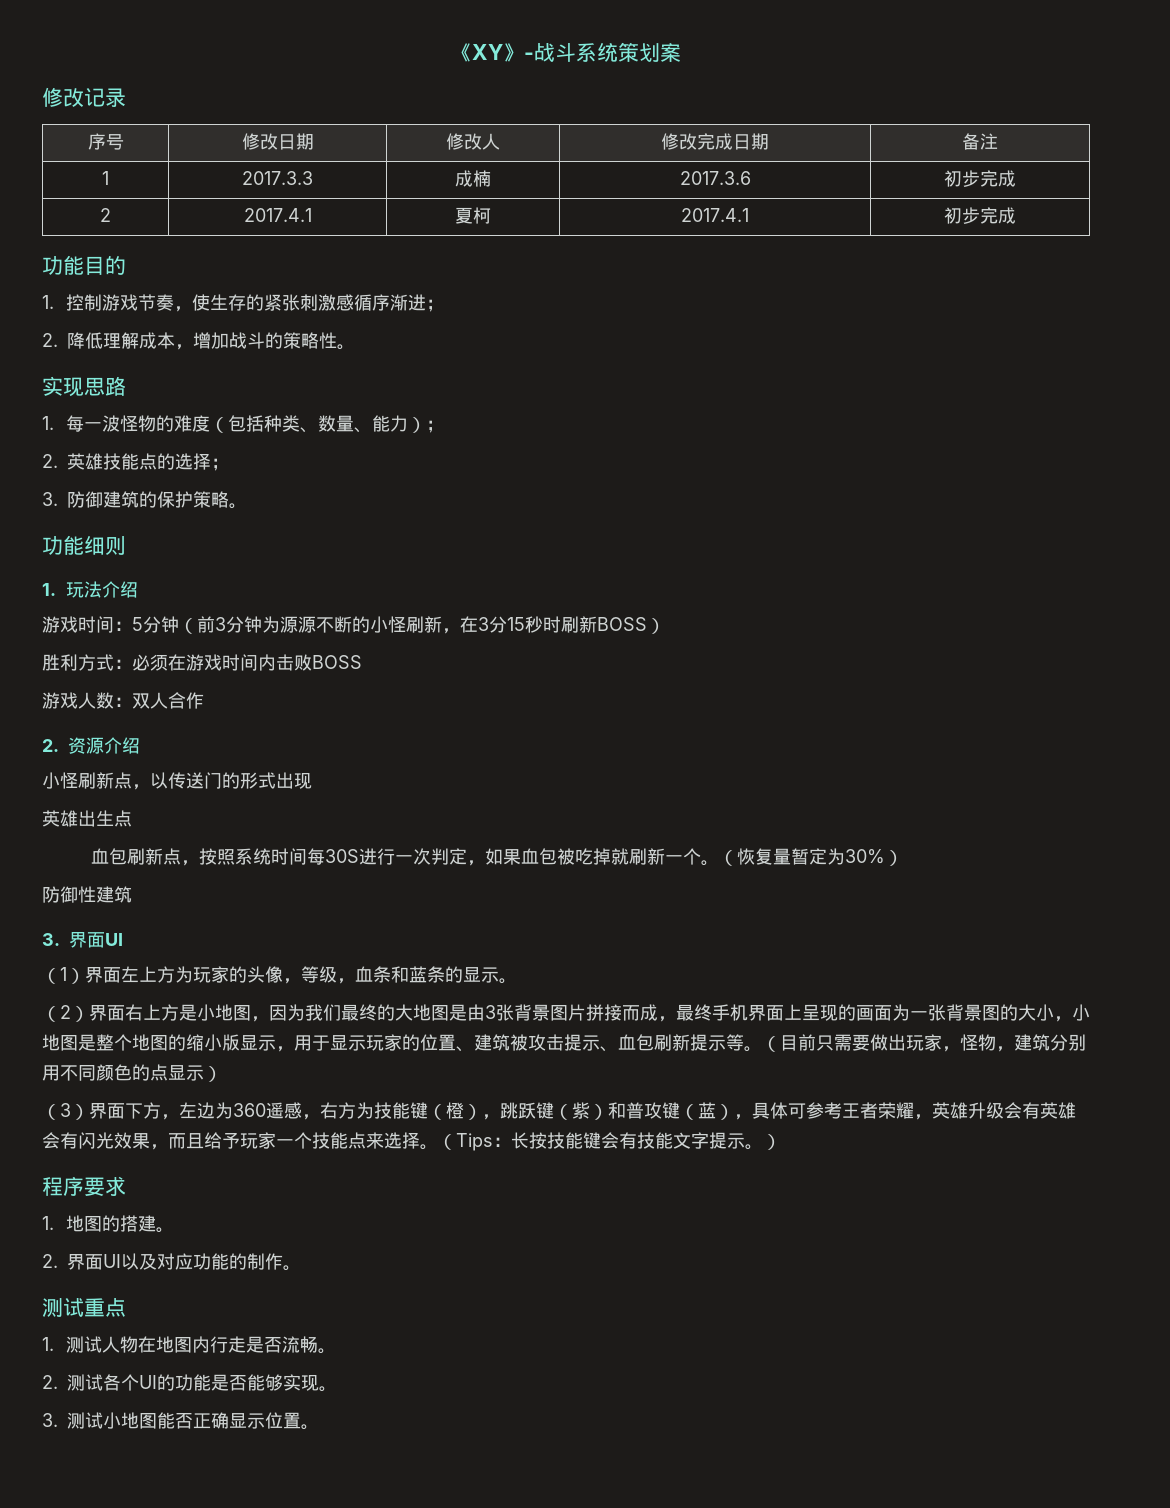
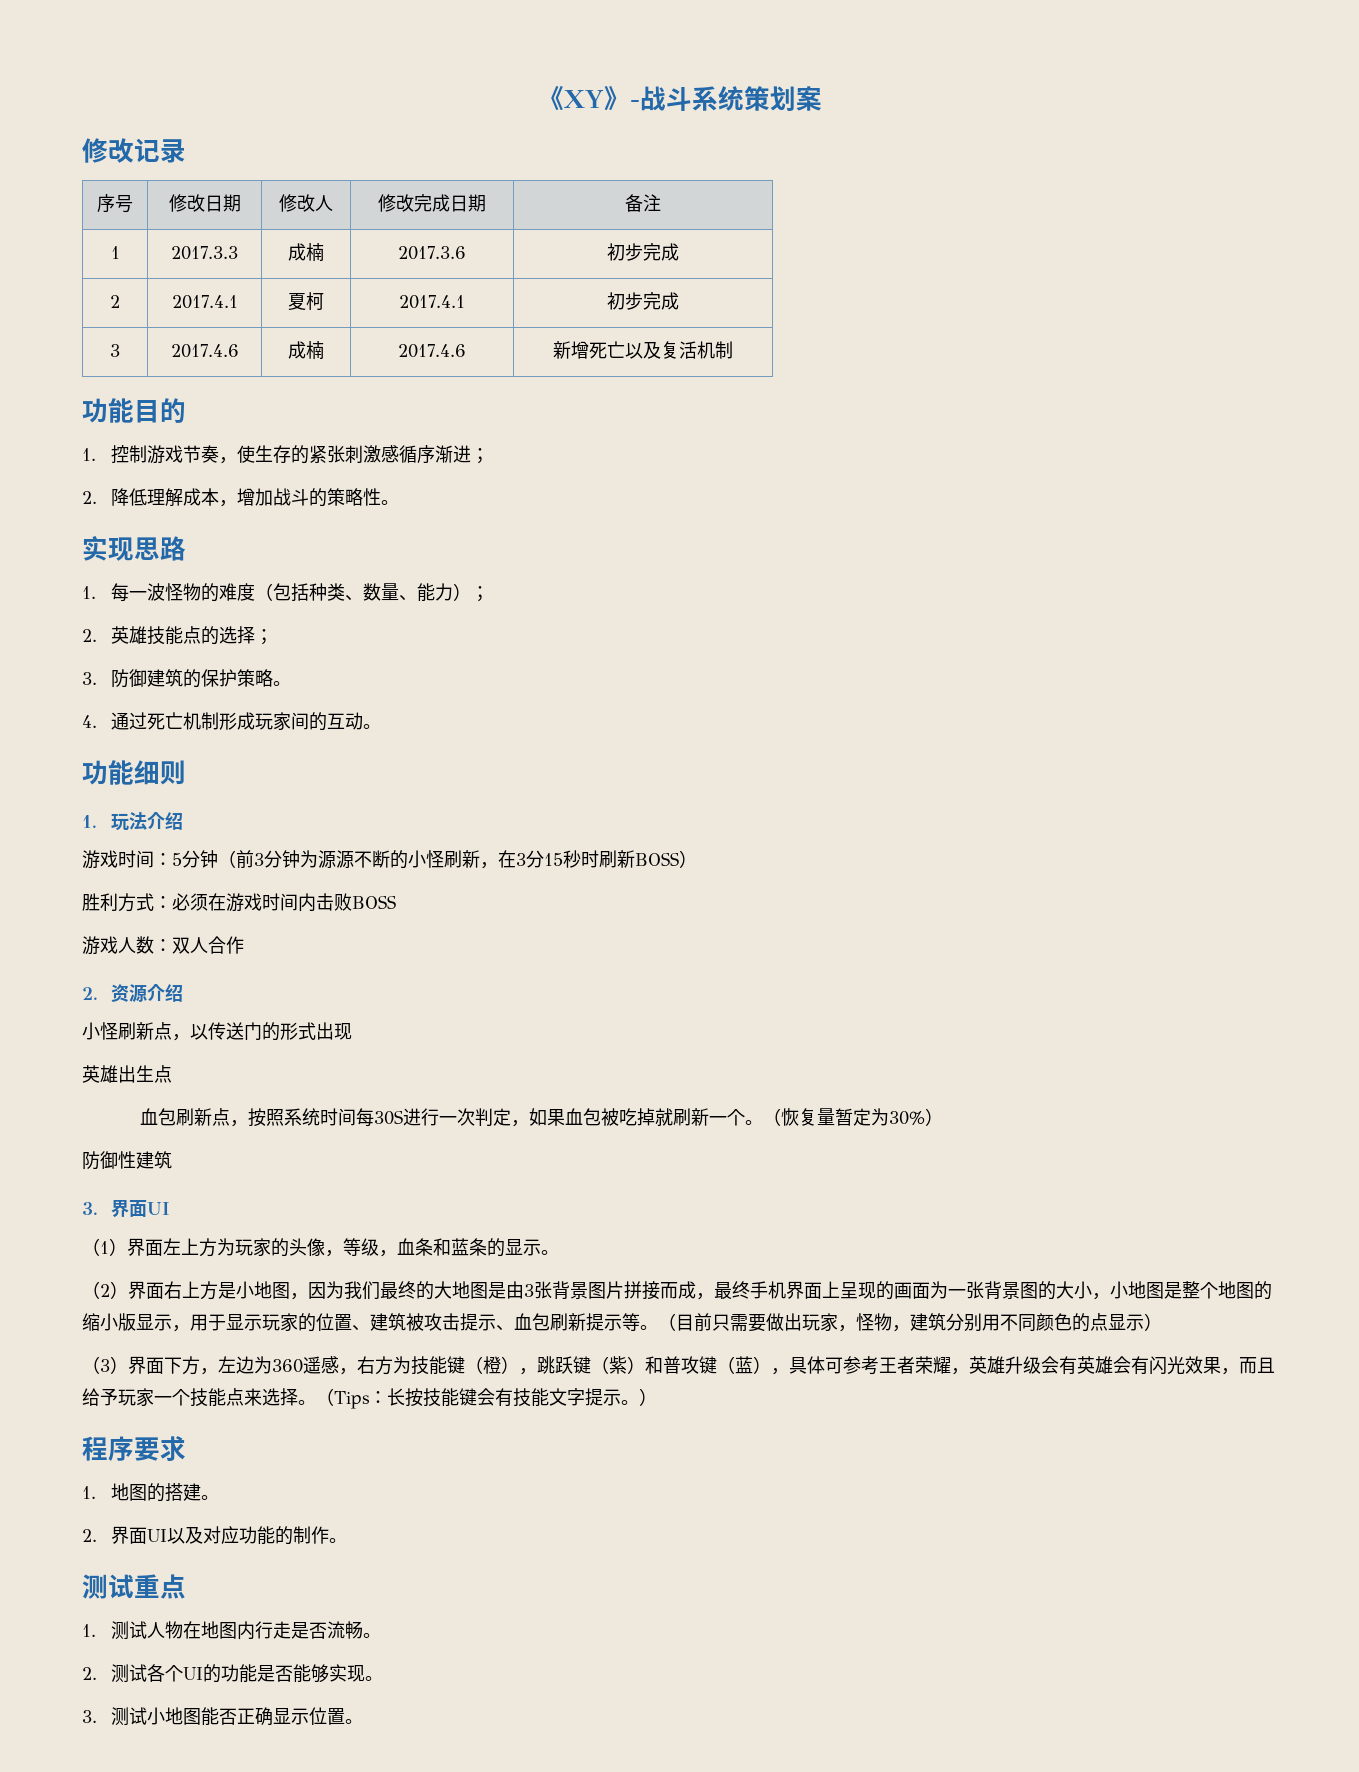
+ 3 | 2017.4.6 | 成楠 | 2017.4.6 | 新增死亡以及复活机制
+ 4.通过死亡机制形成玩家间的互动。

